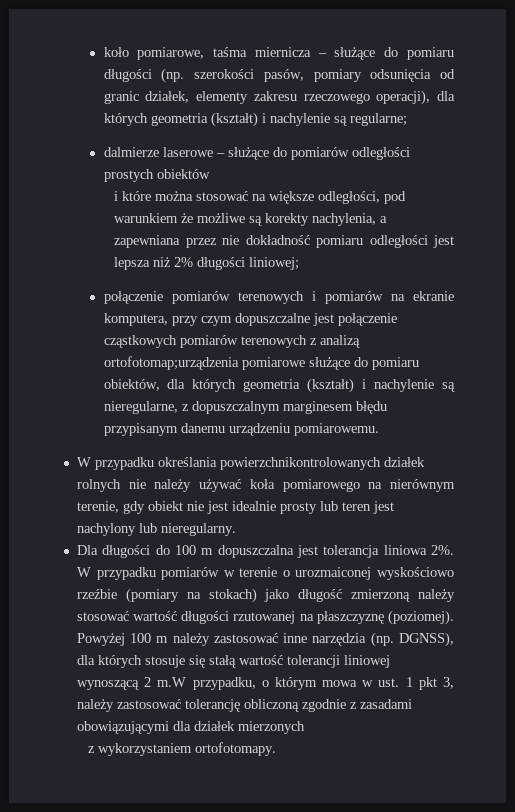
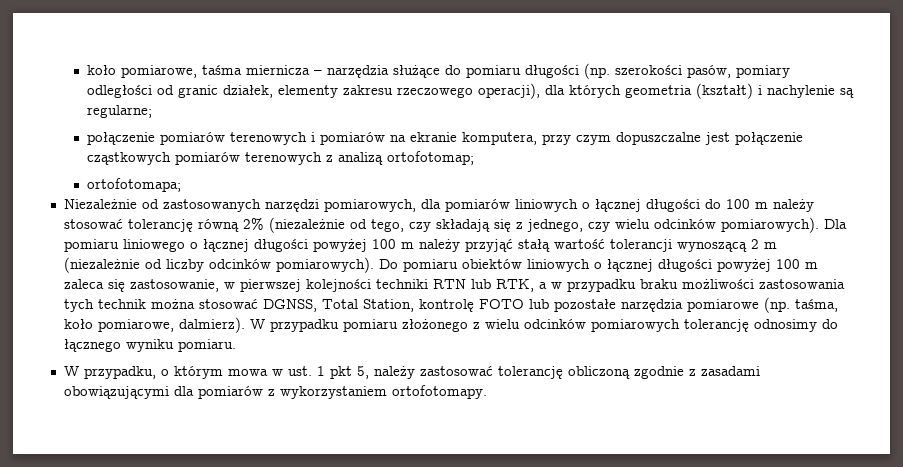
- koło pomiarowe, taśma miernicza – służące do pomiaru długości (np. szerokości pasów, pomiary odsunięcia od granic działek, elementy zakresu rzeczowego operacji), dla których geometria (kształt) i nachylenie są regularne;
+ koło pomiarowe, taśma miernicza – narzędzia służące do pomiaru długości (np. szerokości pasów, pomiary odległości od granic działek, elementy zakresu rzeczowego operacji), dla których geometria (kształt) i nachylenie są regularne;
- dalmierze laserowe – służące do pomiarów odległości prostych obiektów
- i które można stosować na większe odległości, pod warunkiem że możliwe są korekty nachylenia, a zapewniana przez nie dokładność pomiaru odległości jest lepsza niż 2% długości liniowej;
- połączenie pomiarów terenowych i pomiarów na ekranie komputera, przy czym dopuszczalne jest połączenie cząstkowych pomiarów terenowych z analizą ortofotomap;urządzenia pomiarowe służące do pomiaru obiektów, dla których geometria (kształt) i nachylenie są nieregularne, z dopuszczalnym marginesem błędu przypisanym danemu urządzeniu pomiarowemu.
- W przypadku określania powierzchnikontrolowanych działek rolnych nie należy używać koła pomiarowego na nierównym terenie, gdy obiekt nie jest idealnie prosty lub teren jest nachylony lub nieregularny.
- Dla długości do 100 m dopuszczalna jest tolerancja liniowa 2%. W przypadku pomiarów w terenie o urozmaiconej wyskościowo rzeźbie (pomiary na stokach) jako długość zmierzoną należy stosować wartość długości rzutowanej na płaszczyznę (poziomej). Powyżej 100 m należy zastosować inne narzędzia (np. DGNSS), dla których stosuje się stałą wartość tolerancji liniowej wynoszącą 2 m.W przypadku, o którym mowa w ust. 1 pkt 3, należy zastosować tolerancję obliczoną zgodnie z zasadami obowiązującymi dla działek mierzonych
- z wykorzystaniem ortofotomapy.
+ połączenie pomiarów terenowych i pomiarów na ekranie komputera, przy czym dopuszczalne jest połączenie cząstkowych pomiarów terenowych z analizą ortofotomap;
+ ortofotomapa;
+ Niezależnie od zastosowanych narzędzi pomiarowych, dla pomiarów liniowych o łącznej długości do 100 m należy stosować tolerancję równą 2% (niezależnie od tego, czy składają się z jednego, czy wielu odcinków pomiarowych). Dla pomiaru liniowego o łącznej długości powyżej 100 m należy przyjąć stałą wartość tolerancji wynoszącą 2 m (niezależnie od liczby odcinków pomiarowych). Do pomiaru obiektów liniowych o łącznej długości powyżej 100 m zaleca się zastosowanie, w pierwszej kolejności techniki RTN lub RTK, a w przypadku braku możliwości zastosowania tych technik można stosować DGNSS, Total Station, kontrolę FOTO lub pozostałe narzędzia pomiarowe (np. taśma, koło pomiarowe, dalmierz). W przypadku pomiaru złożonego z wielu odcinków pomiarowych tolerancję odnosimy do łącznego wyniku pomiaru.
+ W przypadku, o którym mowa w ust. 1 pkt 5, należy zastosować tolerancję obliczoną zgodnie z zasadami obowiązującymi dla pomiarów z wykorzystaniem ortofotomapy.

